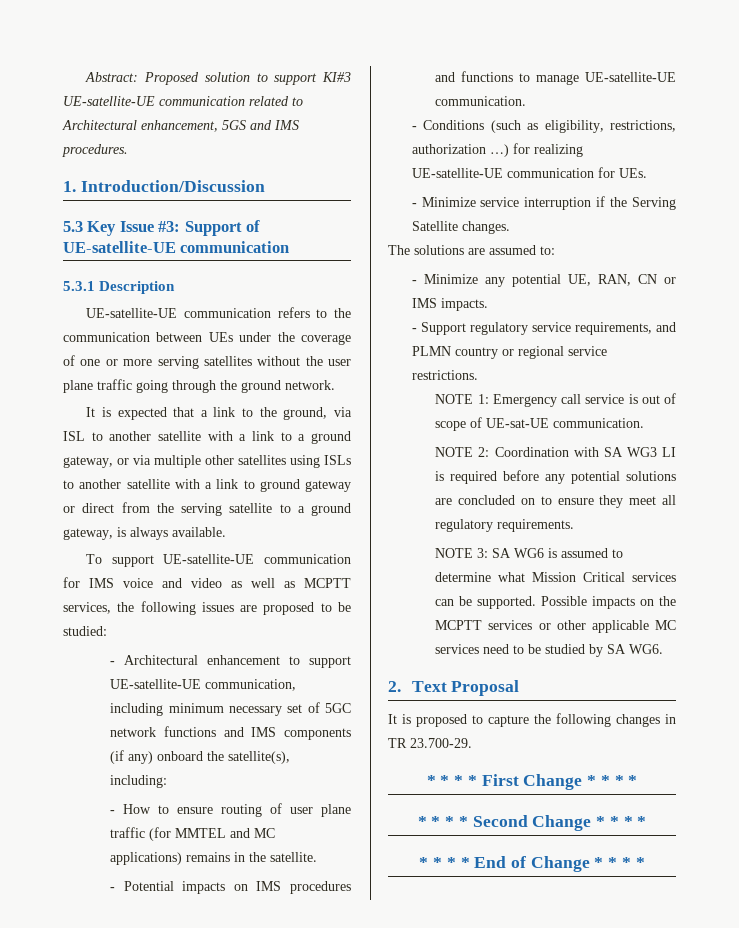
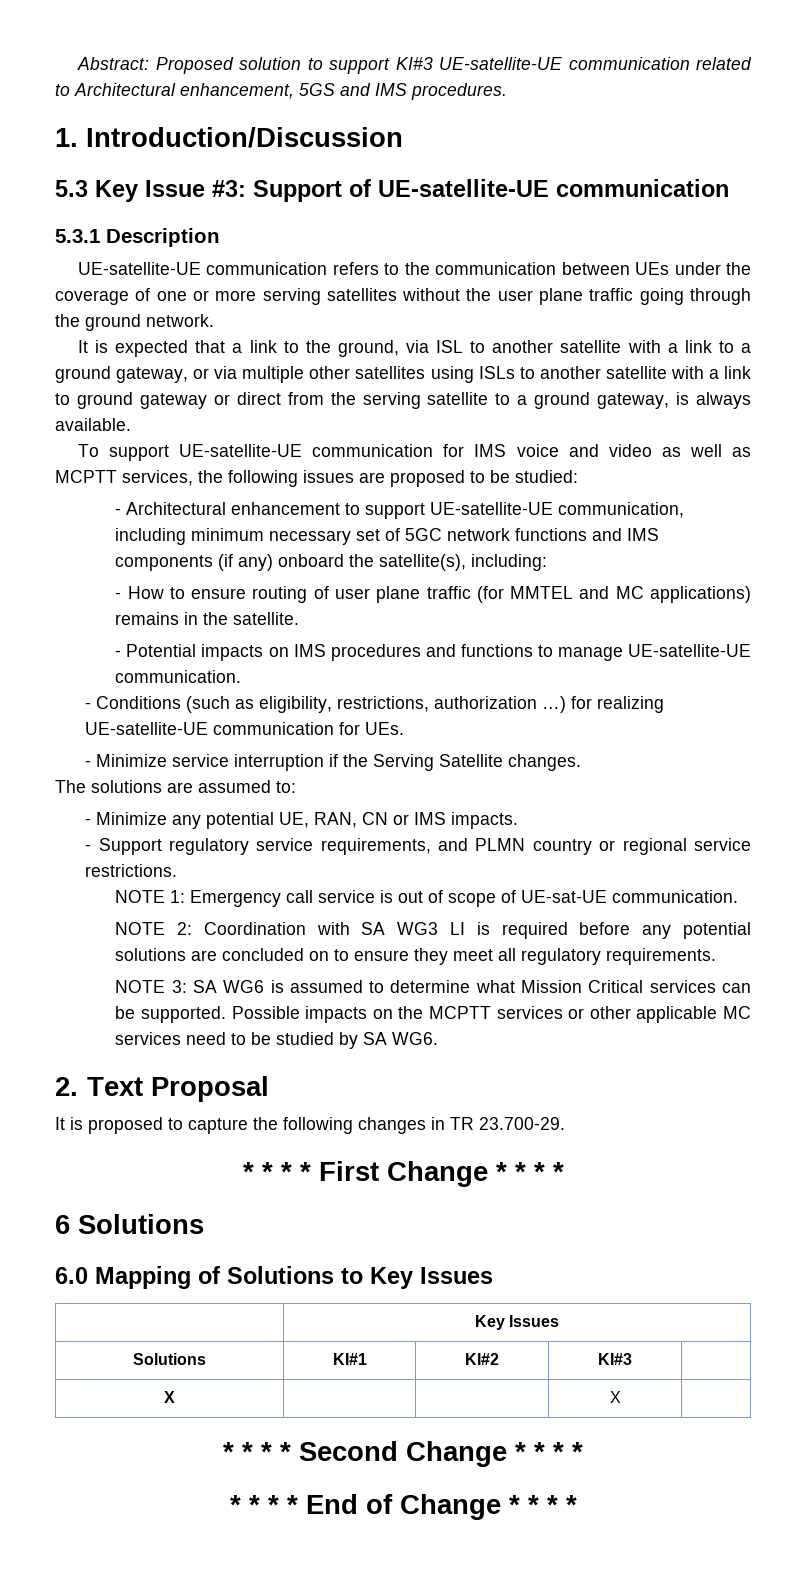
+ 6 Solutions
+ 6.0 Mapping of Solutions to Key Issues
+ | Key Issues
+ Solutions | KI#1 | KI#2 | KI#3 |
+ X | | | X |

